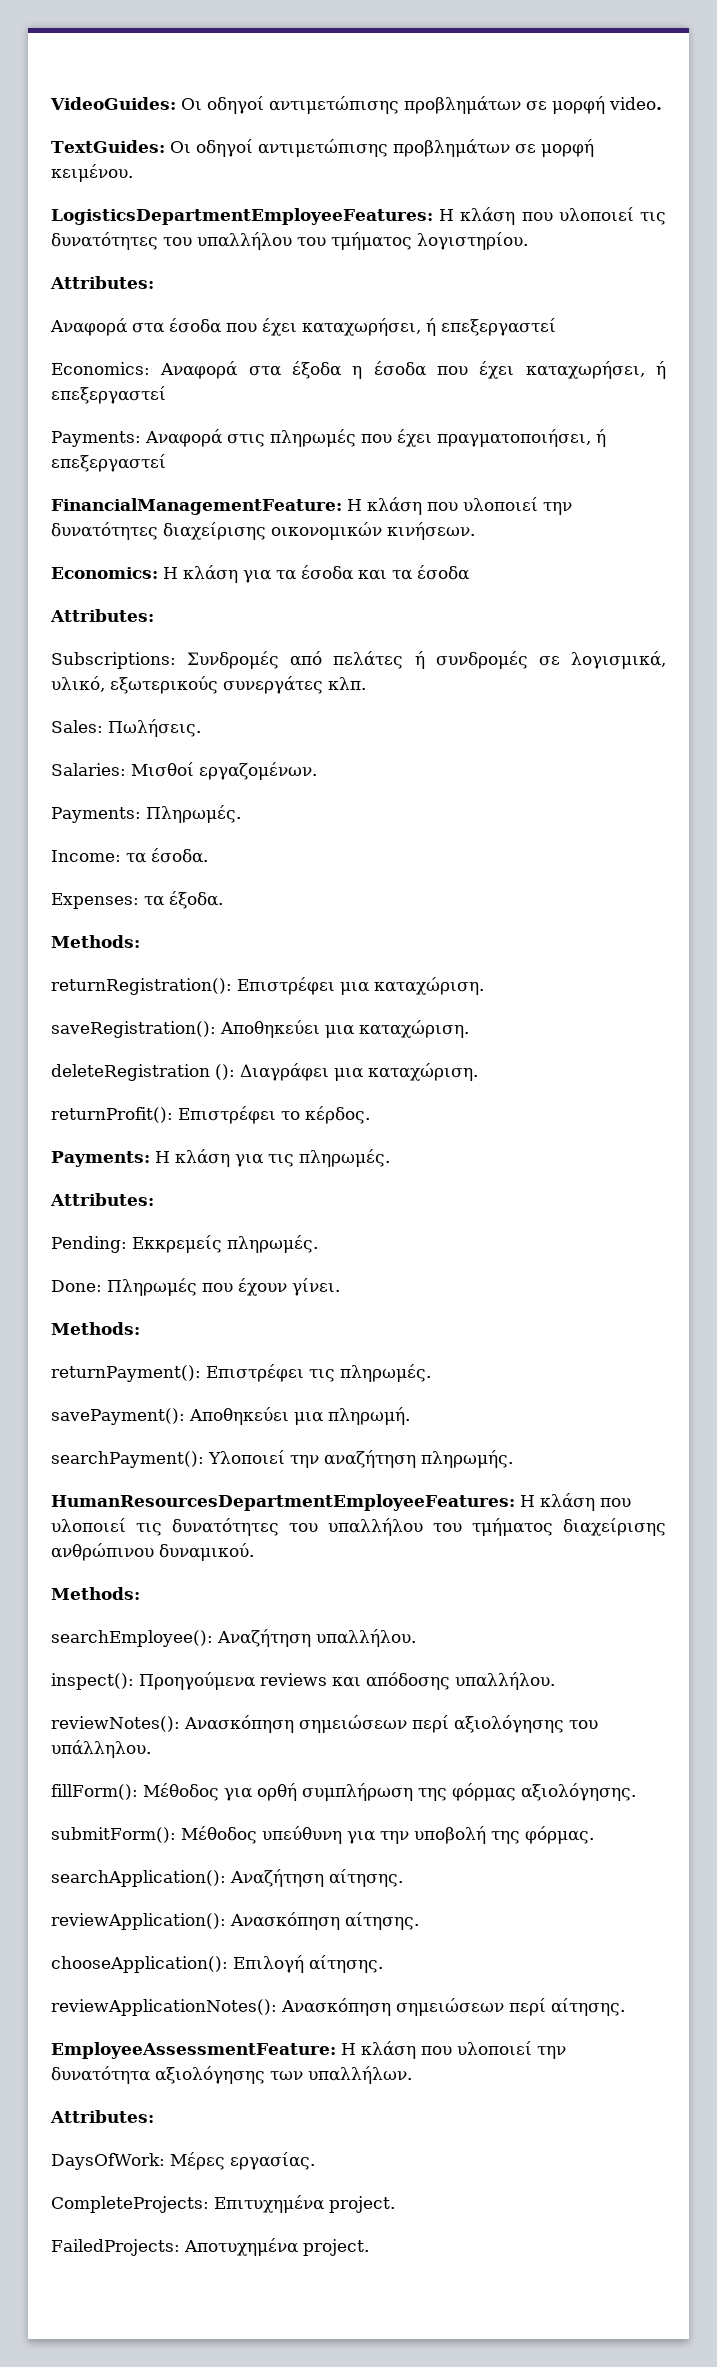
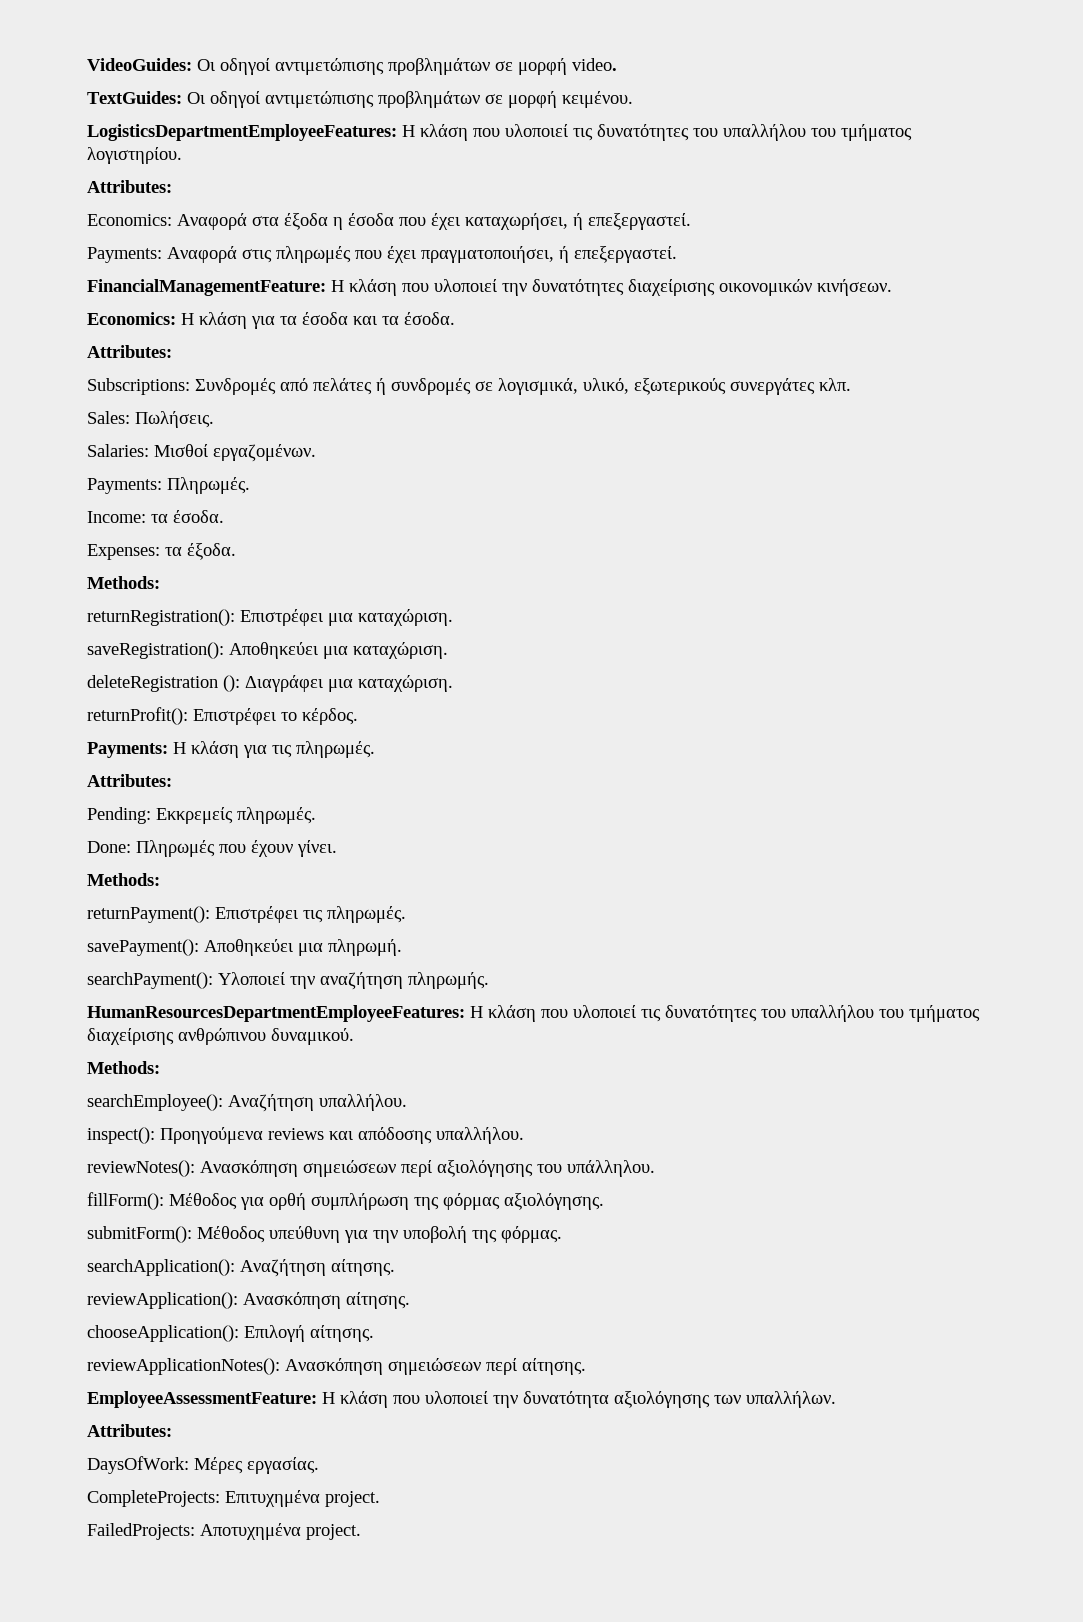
- Αναφορά στα έσοδα που έχει καταχωρήσει, ή επεξεργαστεί
- Economics: Αναφορά στα έξοδα η έσοδα που έχει καταχωρήσει, ή επεξεργαστεί
+ Economics: Αναφορά στα έξοδα η έσοδα που έχει καταχωρήσει, ή επεξεργαστεί.
- Payments: Αναφορά στις πληρωμές που έχει πραγματοποιήσει, ή επεξεργαστεί
+ Payments: Αναφορά στις πληρωμές που έχει πραγματοποιήσει, ή επεξεργαστεί.
- Economics: Η κλάση για τα έσοδα και τα έσοδα
+ Economics: Η κλάση για τα έσοδα και τα έσοδα.

